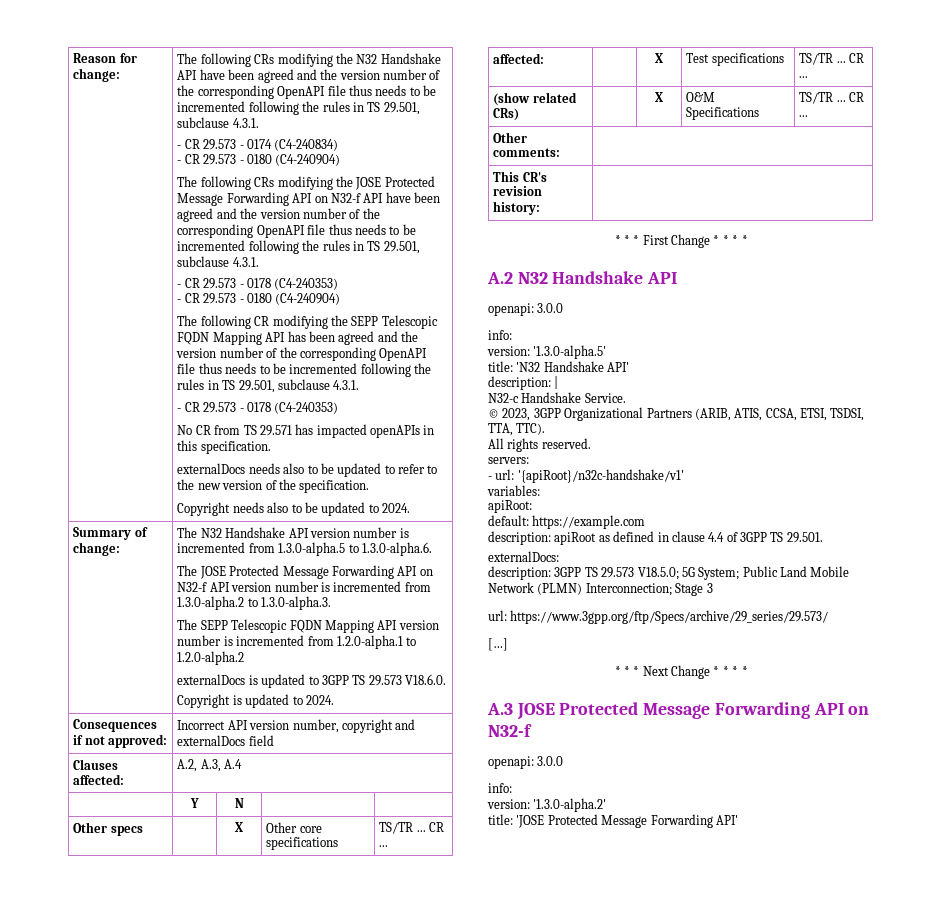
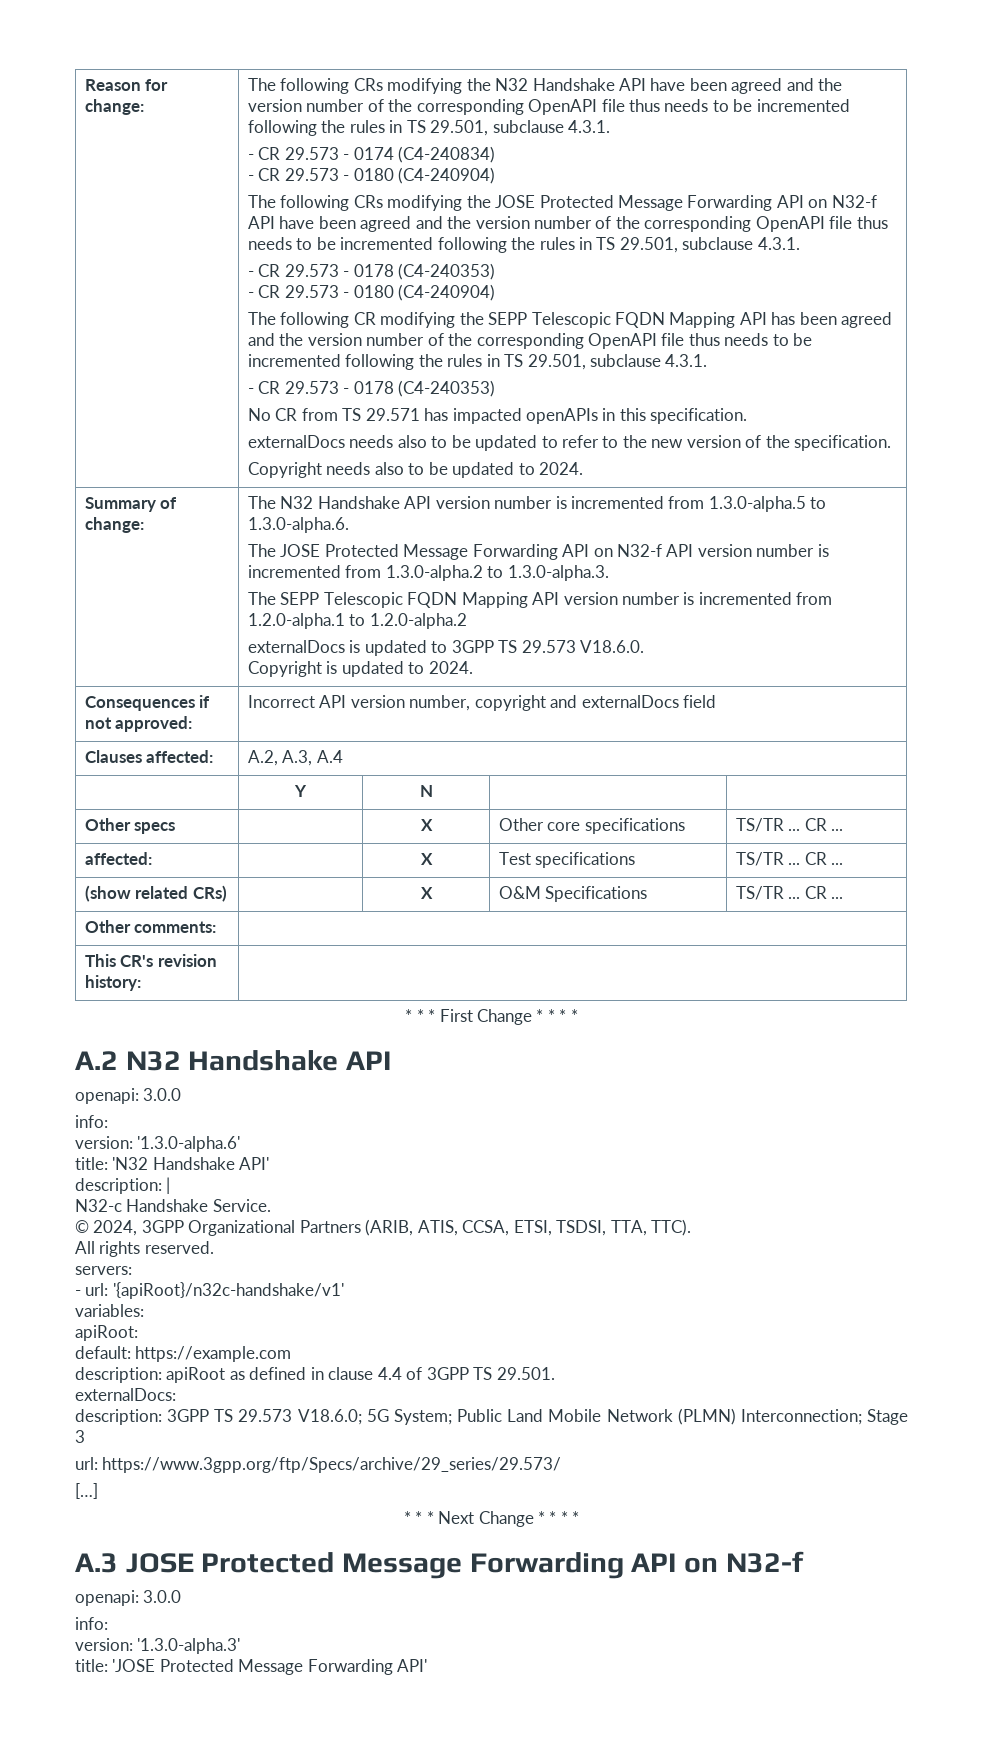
- version: '1.3.0-alpha.5'
+ version: '1.3.0-alpha.6'
- © 2023, 3GPP Organizational Partners (ARIB, ATIS, CCSA, ETSI, TSDSI, TTA, TTC).
+ © 2024, 3GPP Organizational Partners (ARIB, ATIS, CCSA, ETSI, TSDSI, TTA, TTC).
- description: 3GPP TS 29.573 V18.5.0; 5G System; Public Land Mobile Network (PLMN) Interconnection; Stage 3
+ description: 3GPP TS 29.573 V18.6.0; 5G System; Public Land Mobile Network (PLMN) Interconnection; Stage 3
- version: '1.3.0-alpha.2'
+ version: '1.3.0-alpha.3'

